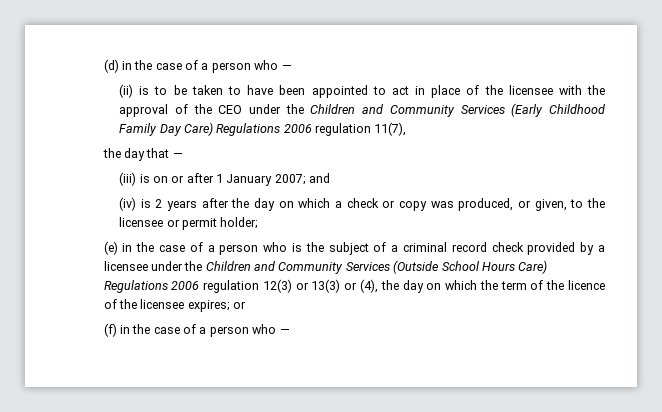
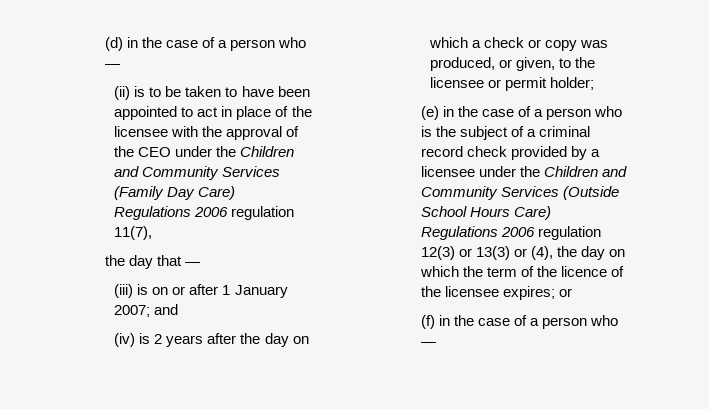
- (ii) is to be taken to have been appointed to act in place of the licensee with the approval of the CEO under the Children and Community Services (Early Childhood Family Day Care) Regulations 2006 regulation 11(7),
+ (ii) is to be taken to have been appointed to act in place of the licensee with the approval of the CEO under the Children and Community Services (Family Day Care) Regulations 2006 regulation 11(7),

